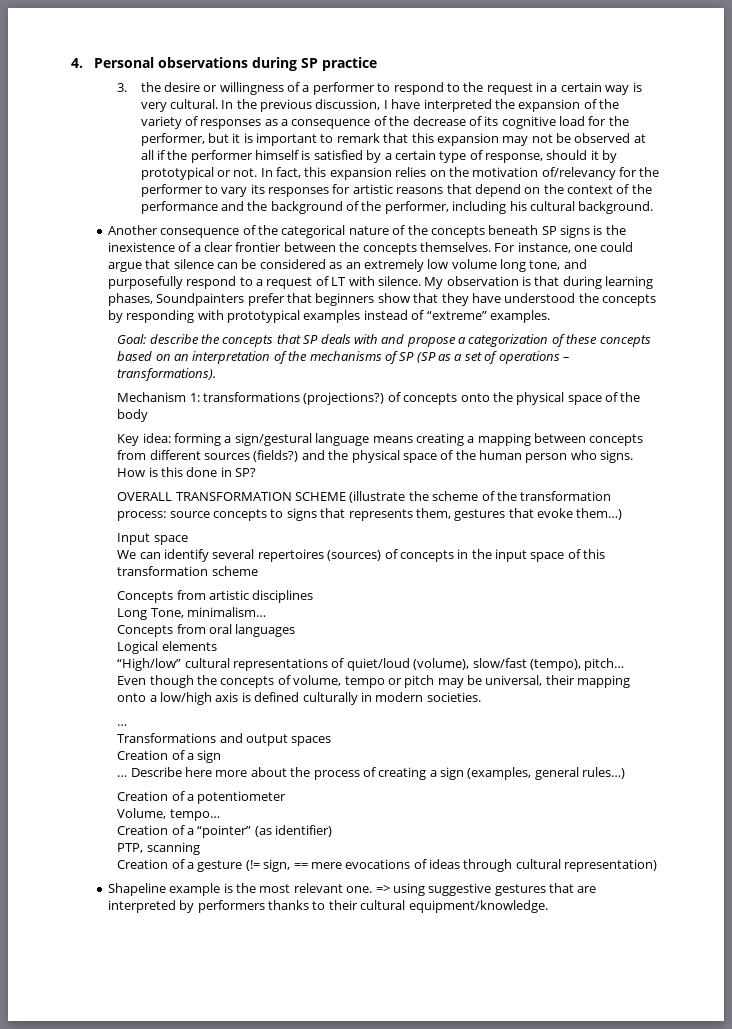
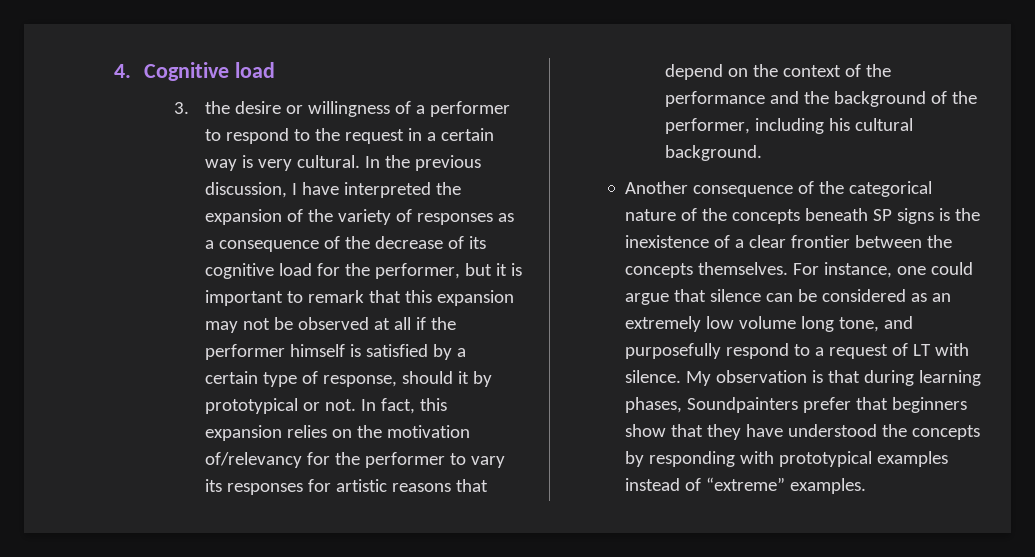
- 4. Personal observations during SP practice
+ 4. Cognitive load
- Goal: describe the concepts that SP deals with and propose a categorization of these concepts based on an interpretation of the mechanisms of SP (SP as a set of operations – transformations).
- Mechanism 1: transformations (projections?) of concepts onto the physical space of the body
- Key idea: forming a sign/gestural language means creating a mapping between concepts from different sources (fields?) and the physical space of the human person who signs. How is this done in SP?
- OVERALL TRANSFORMATION SCHEME (illustrate the scheme of the transformation process: source concepts to signs that represents them, gestures that evoke them…)
- Input space
- We can identify several repertoires (sources) of concepts in the input space of this transformation scheme
- Concepts from artistic disciplines
- Long Tone, minimalism…
- Concepts from oral languages
- Logical elements
- “High/low” cultural representations of quiet/loud (volume), slow/fast (tempo), pitch…
- Even though the concepts of volume, tempo or pitch may be universal, their mapping onto a low/high axis is defined culturally in modern societies.
- …
- Transformations and output spaces
- Creation of a sign
- … Describe here more about the process of creating a sign (examples, general rules…)
- Creation of a potentiometer
- Volume, tempo…
- Creation of a “pointer” (as identifier)
- PTP, scanning
- Creation of a gesture (!= sign, == mere evocations of ideas through cultural representation)
- Shapeline example is the most relevant one. => using suggestive gestures that are interpreted by performers thanks to their cultural equipment/knowledge.

